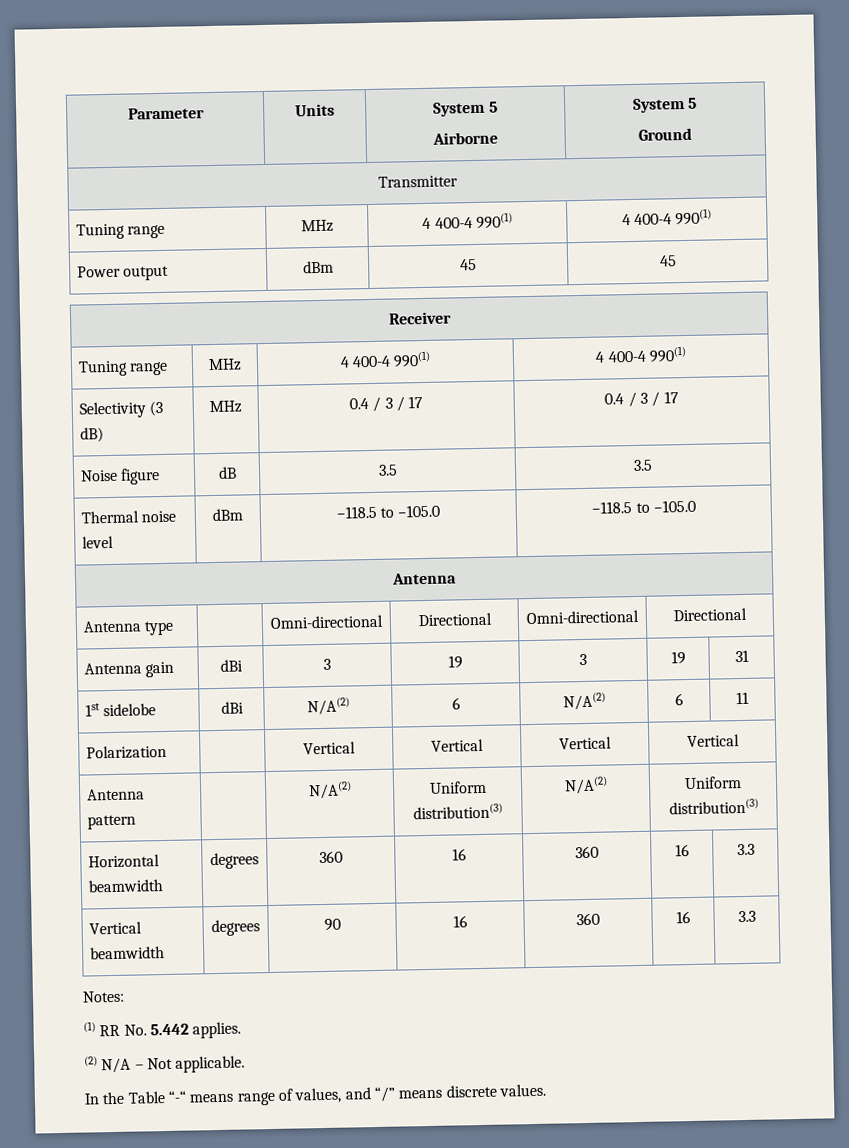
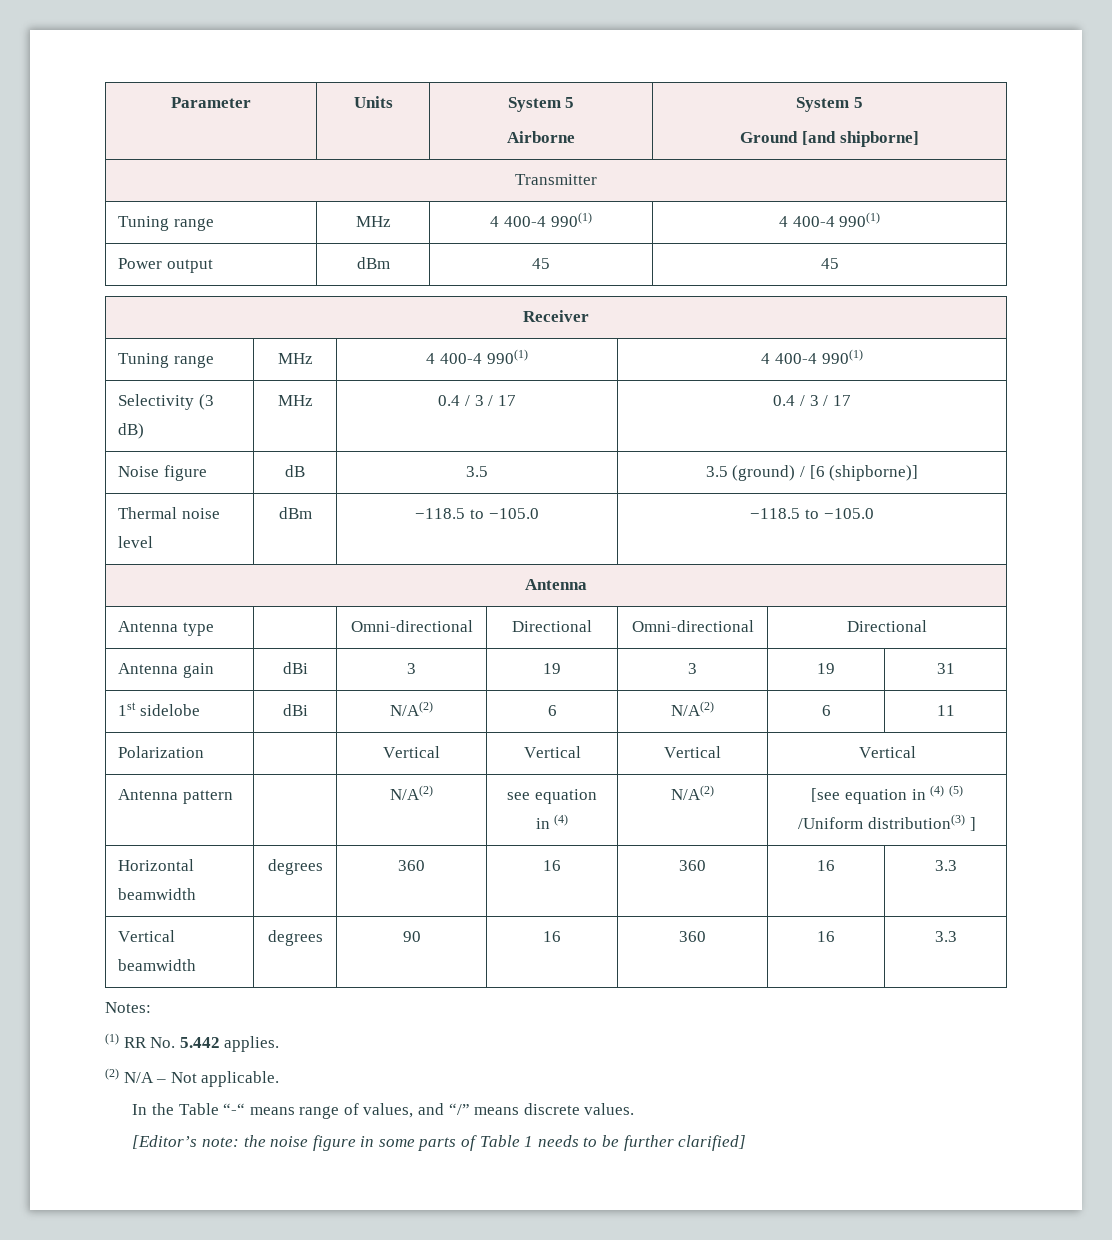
  Parameter | Units | System 5
  Airborne | System 5
- Ground
+ Ground [and shipborne]
- Noise figure | dB | 3.5 | 3.5
+ Noise figure | dB | 3.5 | 3.5 (ground) / [6 (shipborne)]
- Antenna pattern | | N/A(2) | Uniform distribution(3) | N/A(2) | Uniform distribution(3)
+ Antenna pattern | | N/A(2) | see equation in (4) | N/A(2) | [see equation in (4) (5) /Uniform distribution(3) ]
+ [Editor’s note: the noise figure in some parts of Table 1 needs to be further clarified]

